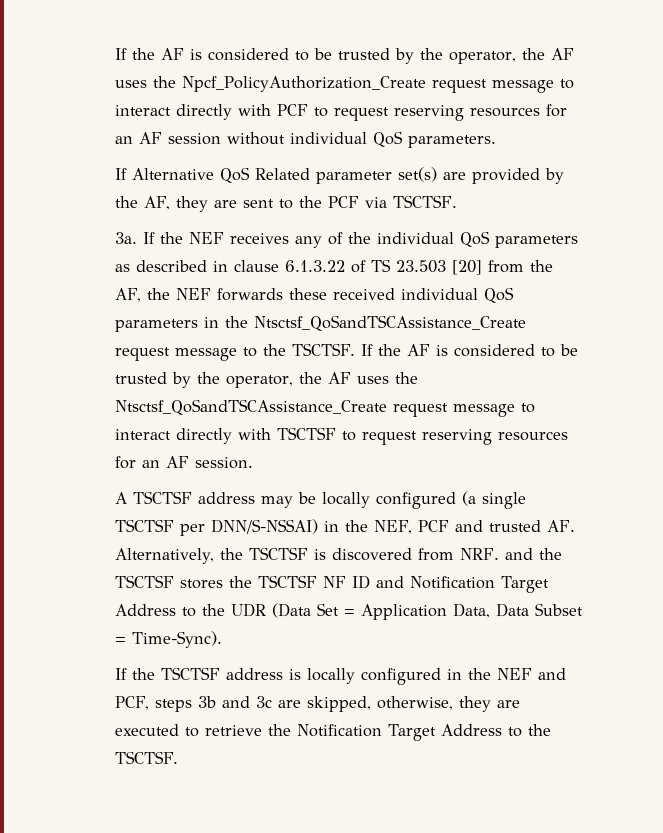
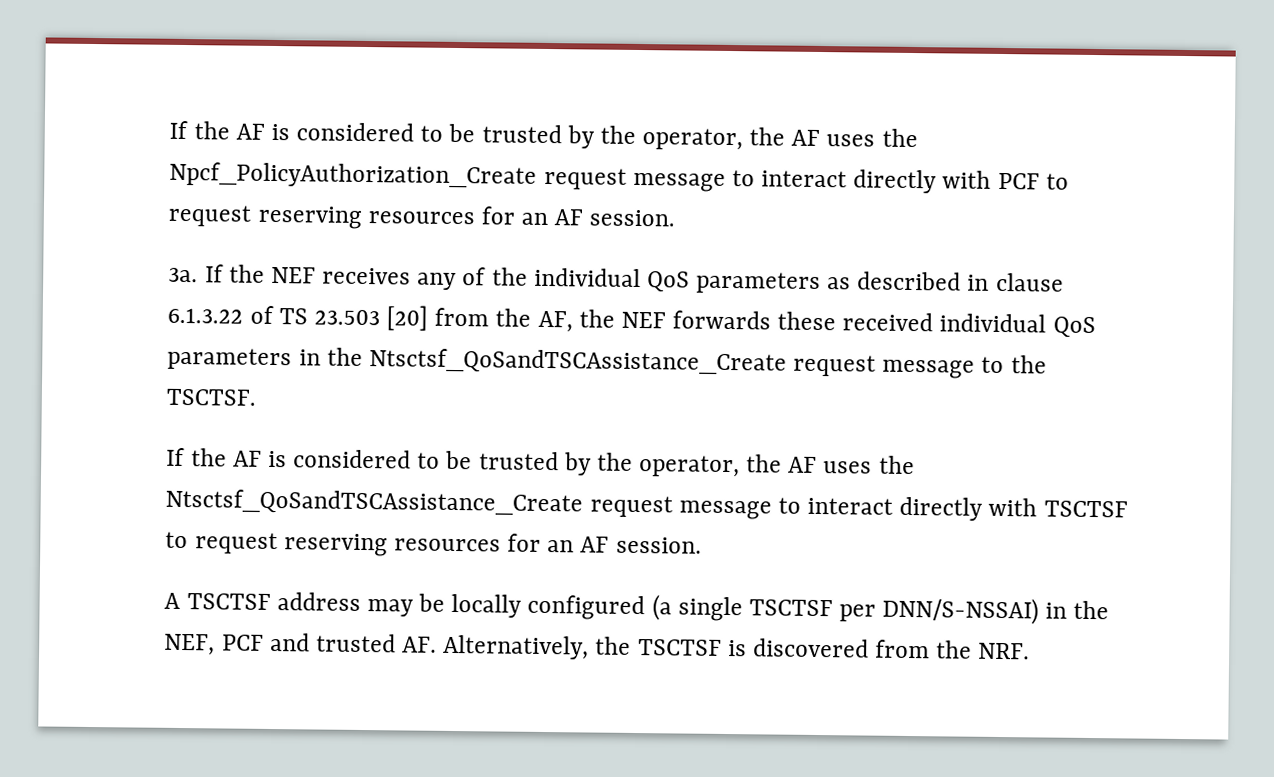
- If the AF is considered to be trusted by the operator, the AF uses the Npcf_PolicyAuthorization_Create request message to interact directly with PCF to request reserving resources for an AF session without individual QoS parameters.
- If Alternative QoS Related parameter set(s) are provided by the AF, they are sent to the PCF via TSCTSF.
+ If the AF is considered to be trusted by the operator, the AF uses the Npcf_PolicyAuthorization_Create request message to interact directly with PCF to request reserving resources for an AF session.
- If the NEF receives any of the individual QoS parameters as described in clause 6.1.3.22 of TS 23.503 [20] from the AF, the NEF forwards these received individual QoS parameters in the Ntsctsf_QoSandTSCAssistance_Create request message to the TSCTSF. If the AF is considered to be trusted by the operator, the AF uses the Ntsctsf_QoSandTSCAssistance_Create request message to interact directly with TSCTSF to request reserving resources for an AF session.
+ If the NEF receives any of the individual QoS parameters as described in clause 6.1.3.22 of TS 23.503 [20] from the AF, the NEF forwards these received individual QoS parameters in the Ntsctsf_QoSandTSCAssistance_Create request message to the TSCTSF.
+ If the AF is considered to be trusted by the operator, the AF uses the Ntsctsf_QoSandTSCAssistance_Create request message to interact directly with TSCTSF to request reserving resources for an AF session.
- A TSCTSF address may be locally configured (a single TSCTSF per DNN/S-NSSAI) in the NEF, PCF and trusted AF. Alternatively, the TSCTSF is discovered from NRF. and the TSCTSF stores the TSCTSF NF ID and Notification Target Address to the UDR (Data Set = Application Data, Data Subset = Time-Sync).
- If the TSCTSF address is locally configured in the NEF and PCF, steps 3b and 3c are skipped, otherwise, they are executed to retrieve the Notification Target Address to the TSCTSF.
+ A TSCTSF address may be locally configured (a single TSCTSF per DNN/S-NSSAI) in the NEF, PCF and trusted AF. Alternatively, the TSCTSF is discovered from the NRF.

